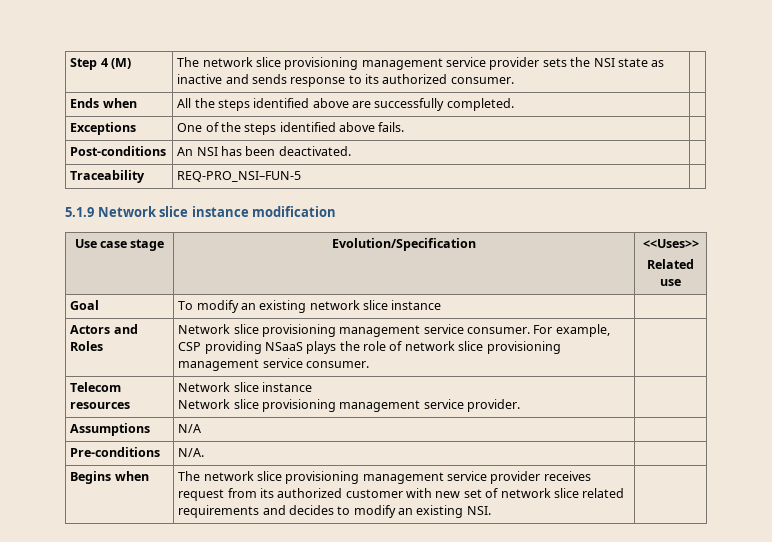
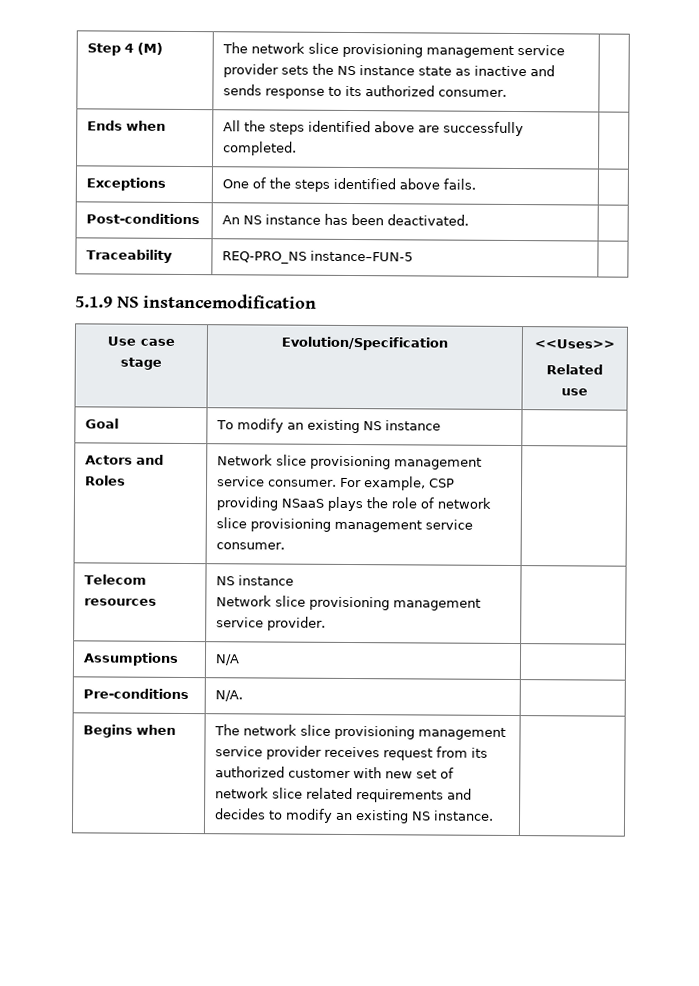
- Step 4 (M) | The network slice provisioning management service provider sets the NSI state as inactive and sends response to its authorized consumer. |
+ Step 4 (M) | The network slice provisioning management service provider sets the NS instance state as inactive and sends response to its authorized consumer. |
- Post-conditions | An NSI has been deactivated. |
+ Post-conditions | An NS instance has been deactivated. |
- Traceability | REQ-PRO_NSI–FUN-5 |
+ Traceability | REQ-PRO_NS instance–FUN-5 |
- 5.1.9 Network slice instance modification
+ 5.1.9 NS instancemodification
- Goal | To modify an existing network slice instance |
+ Goal | To modify an existing NS instance |
- Telecom resources | Network slice instance
+ Telecom resources | NS instance
- Begins when | The network slice provisioning management service provider receives request from its authorized customer with new set of network slice related requirements and decides to modify an existing NSI. |
+ Begins when | The network slice provisioning management service provider receives request from its authorized customer with new set of network slice related requirements and decides to modify an existing NS instance. |

